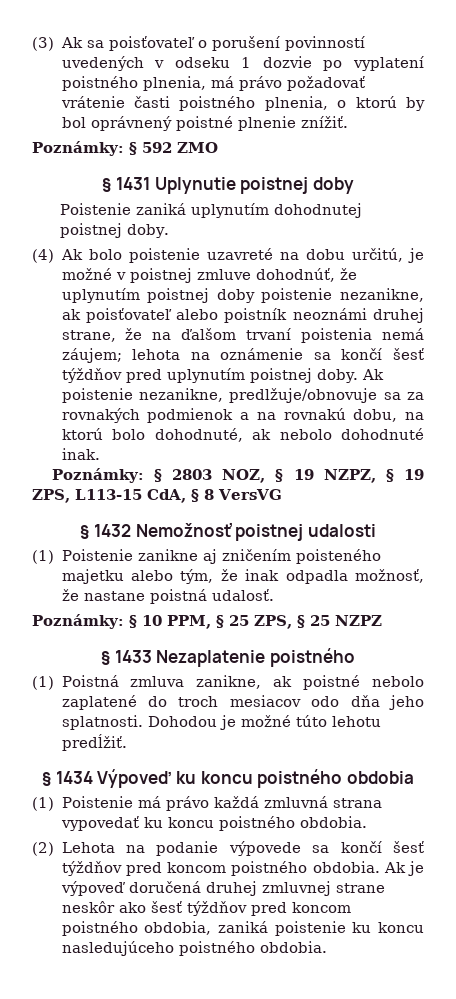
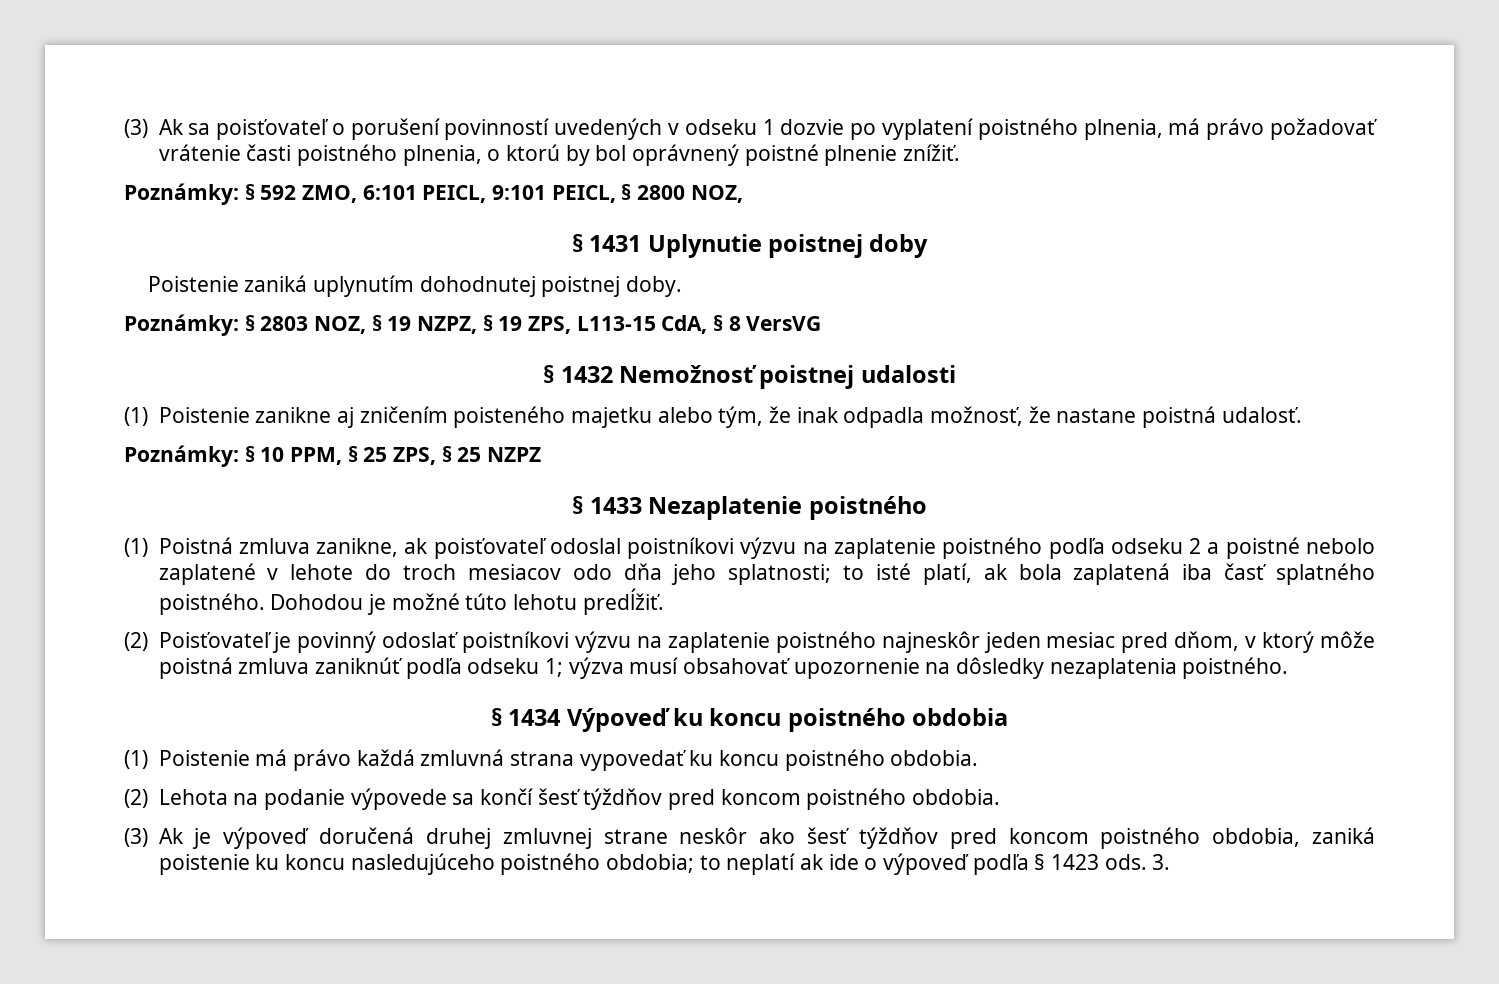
- Poznámky: § 592 ZMO
+ Poznámky: § 592 ZMO, 6:101 PEICL, 9:101 PEICL, § 2800 NOZ,
- (4) Ak bolo poistenie uzavreté na dobu určitú, je možné v poistnej zmluve dohodnúť, že uplynutím poistnej doby poistenie nezanikne, ak poisťovateľ alebo poistník neoznámi druhej strane, že na ďalšom trvaní poistenia nemá záujem; lehota na oznámenie sa končí šesť týždňov pred uplynutím poistnej doby. Ak poistenie nezanikne, predlžuje/obnovuje sa za rovnakých podmienok a na rovnakú dobu, na ktorú bolo dohodnuté, ak nebolo dohodnuté inak.
- (1) Poistná zmluva zanikne, ak poistné nebolo zaplatené do troch mesiacov odo dňa jeho splatnosti.
+ (1) Poistná zmluva zanikne, ak poisťovateľ odoslal poistníkovi výzvu na zaplatenie poistného podľa odseku 2 a poistné nebolo zaplatené v lehote do troch mesiacov odo dňa jeho splatnosti; to isté platí, ak bola zaplatená iba časť splatného poistného.
+ (2) Poisťovateľ je povinný odoslať poistníkovi výzvu na zaplatenie poistného najneskôr jeden mesiac pred dňom, v ktorý môže poistná zmluva zaniknúť podľa odseku 1; výzva musí obsahovať upozornenie na dôsledky nezaplatenia poistného.
- (2) Lehota na podanie výpovede sa končí šesť týždňov pred koncom poistného obdobia. Ak je výpoveď doručená druhej zmluvnej strane neskôr ako šesť týždňov pred koncom poistného obdobia, zaniká poistenie ku koncu nasledujúceho poistného obdobia.
+ (2) Lehota na podanie výpovede sa končí šesť týždňov pred koncom poistného obdobia.
+ (3) Ak je výpoveď doručená druhej zmluvnej strane neskôr ako šesť týždňov pred koncom poistného obdobia, zaniká poistenie ku koncu nasledujúceho poistného obdobia; to neplatí ak ide o výpoveď podľa § 1423 ods. 3.

